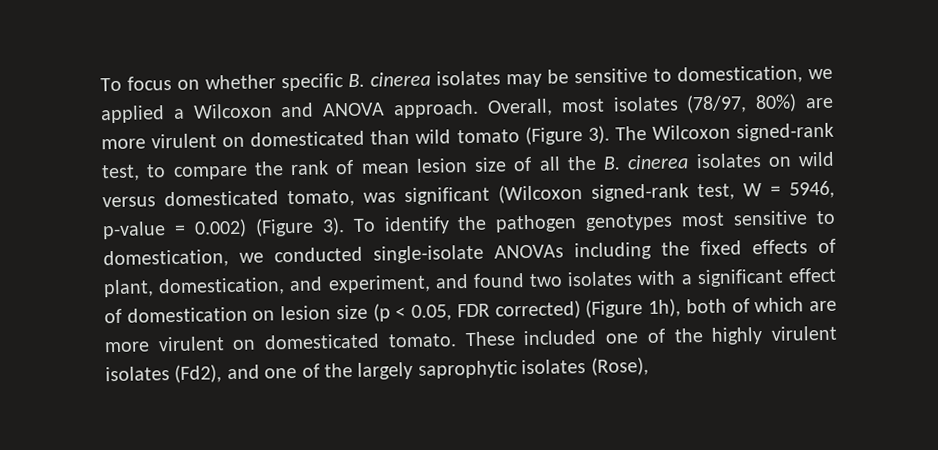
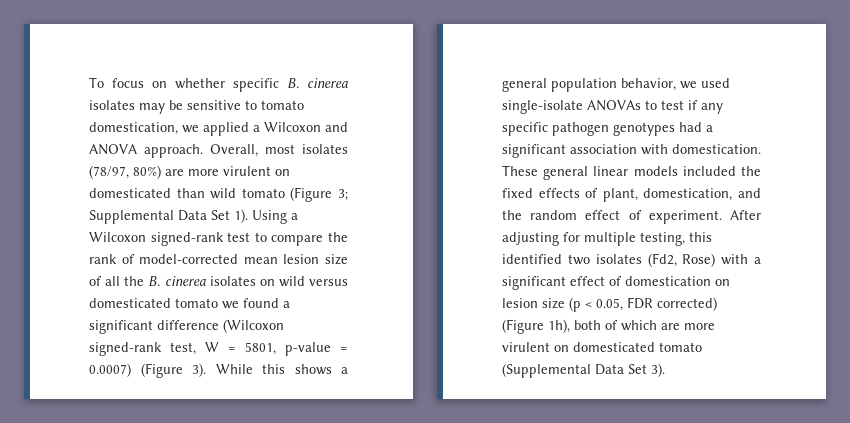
- To focus on whether specific B. cinerea isolates may be sensitive to domestication, we applied a Wilcoxon and ANOVA approach.
+ To focus on whether specific B. cinerea isolates may be sensitive to tomato domestication, we applied a Wilcoxon and ANOVA approach.
- Overall, most isolates (78/97, 80%) are more virulent on domesticated than wild tomato (Figure 3). The Wilcoxon signed-rank test, to compare the rank of mean lesion size of all the B. cinerea isolates on wild versus domesticated tomato, was significant (Wilcoxon signed-rank test, W = 5946, p-value = 0.002) (Figure 3). To identify the pathogen genotypes most sensitive to domestication, we conducted single-isolate ANOVAs including the fixed effects of plant, domestication, and experiment, and found two isolates with a significant effect of domestication on lesion size (p < 0.05, FDR corrected) (Figure 1h), both of which are more virulent on domesticated tomato. These included one of the highly virulent isolates (Fd2), and one of the largely saprophytic isolates (Rose),
+ Overall, most isolates (78/97, 80%) are more virulent on domesticated than wild tomato (Figure 3; Supplemental Data Set 1). Using a Wilcoxon signed-rank test to compare the rank of model-corrected mean lesion size of all the B. cinerea isolates on wild versus domesticated tomato we found a significant difference (Wilcoxon signed-rank test, W = 5801, p-value = 0.0007) (Figure 3). While this shows a general population behavior, we used single-isolate ANOVAs to test if any specific pathogen genotypes had a significant association with domestication. These general linear models included the fixed effects of plant, domestication, and the random effect of experiment. After adjusting for multiple testing, this identified two isolates (Fd2, Rose) with a significant effect of domestication on lesion size (p < 0.05, FDR corrected) (Figure 1h), both of which are more virulent on domesticated tomato (Supplemental Data Set 3).

